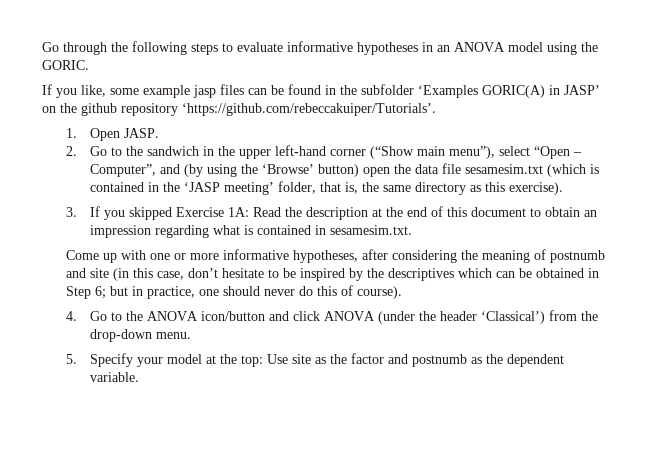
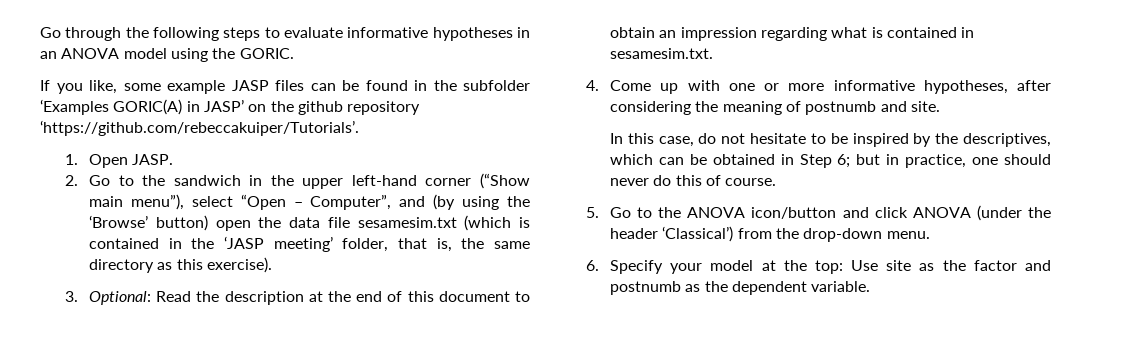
- If you like, some example jasp files can be found in the subfolder ‘Examples GORIC(A) in JASP’ on the github repository ‘https://github.com/rebeccakuiper/Tutorials’.
+ If you like, some example JASP files can be found in the subfolder ‘Examples GORIC(A) in JASP’ on the github repository ‘https://github.com/rebeccakuiper/Tutorials’.
- 3. If you skipped Exercise 1A: Read the description at the end of this document to obtain an impression regarding what is contained in sesamesim.txt.
+ 3. Optional: Read the description at the end of this document to obtain an impression regarding what is contained in sesamesim.txt.
- Come up with one or more informative hypotheses, after considering the meaning of postnumb and site (in this case, don’t hesitate to be inspired by the descriptives which can be obtained in Step 6; but in practice, one should never do this of course).
- 4. Go to the ANOVA icon/button and click ANOVA (under the header ‘Classical’) from the drop-down menu.
+ 4. Come up with one or more informative hypotheses, after considering the meaning of postnumb and site.
+ In this case, do not hesitate to be inspired by the descriptives, which can be obtained in Step 6; but in practice, one should never do this of course.
+ 5. Go to the ANOVA icon/button and click ANOVA (under the header ‘Classical’) from the drop-down menu.
- 5. Specify your model at the top: Use site as the factor and postnumb as the dependent variable.
+ 6. Specify your model at the top: Use site as the factor and postnumb as the dependent variable.

